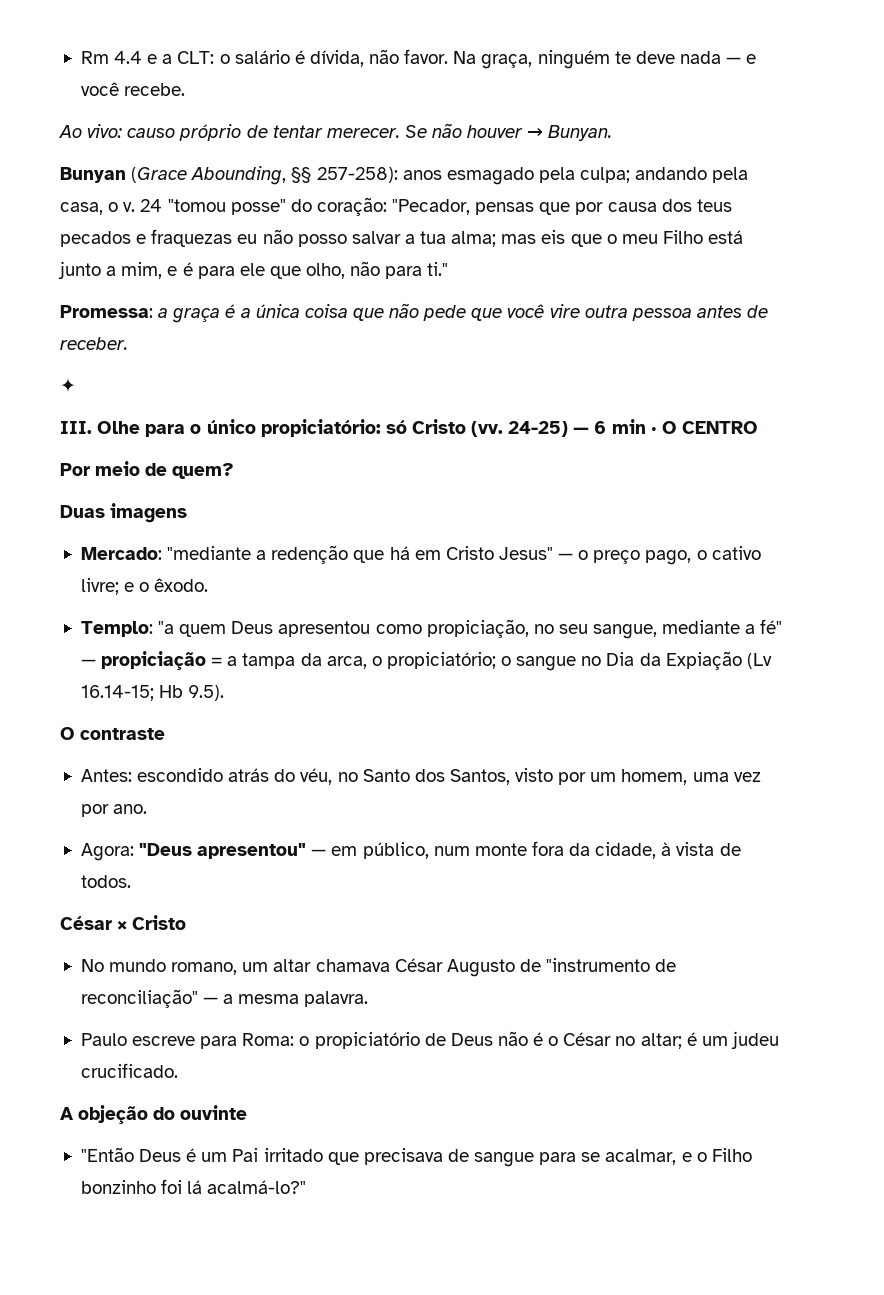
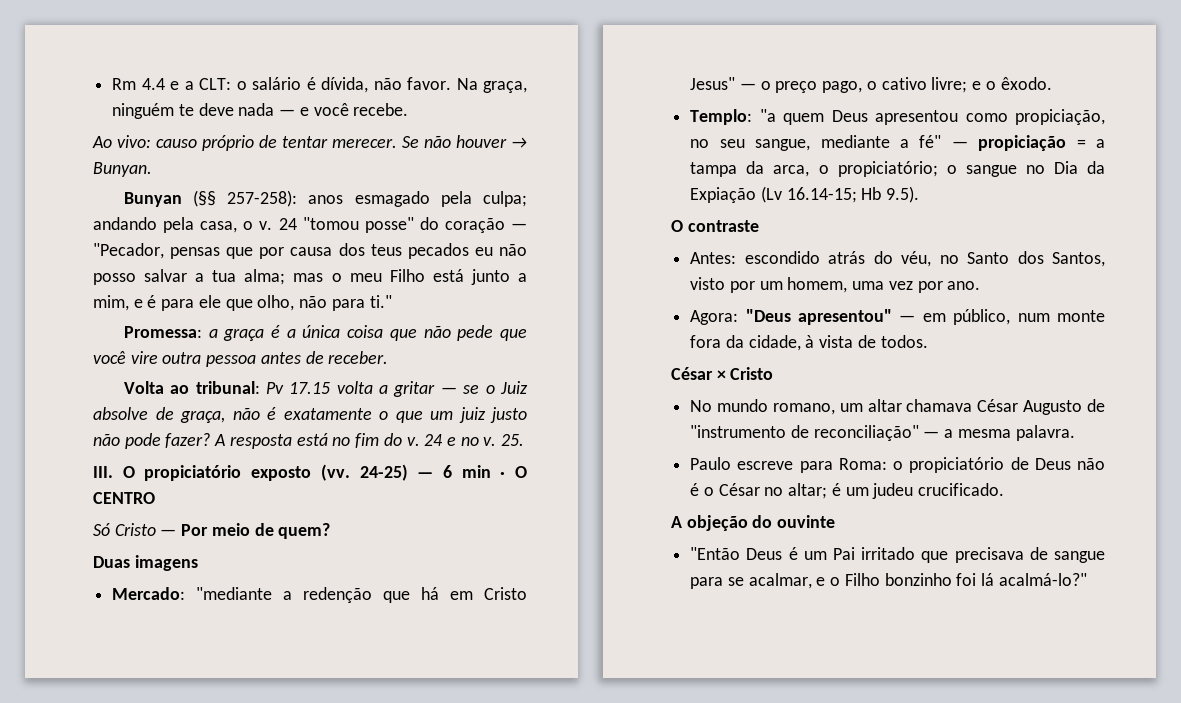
- Bunyan (Grace Abounding, §§ 257-258): anos esmagado pela culpa; andando pela casa, o v.
+ Bunyan (§§ 257-258): anos esmagado pela culpa; andando pela casa, o v.
- 24 "tomou posse" do coração: "Pecador, pensas que por causa dos teus pecados e fraquezas eu não posso salvar a tua alma; mas eis que o meu Filho está junto a mim, e é para ele que olho, não para ti."
+ 24 "tomou posse" do coração — "Pecador, pensas que por causa dos teus pecados eu não posso salvar a tua alma; mas o meu Filho está junto a mim, e é para ele que olho, não para ti."
- ✦
- III. Olhe para o único propiciatório: só Cristo (vv.
+ Volta ao tribunal: Pv 17.15 volta a gritar — se o Juiz absolve de graça, não é exatamente o que um juiz justo não pode fazer? A resposta está no fim do v. 24 e no v. 25.
+ III. O propiciatório exposto (vv.
- Por meio de quem?
+ Só Cristo — Por meio de quem?

